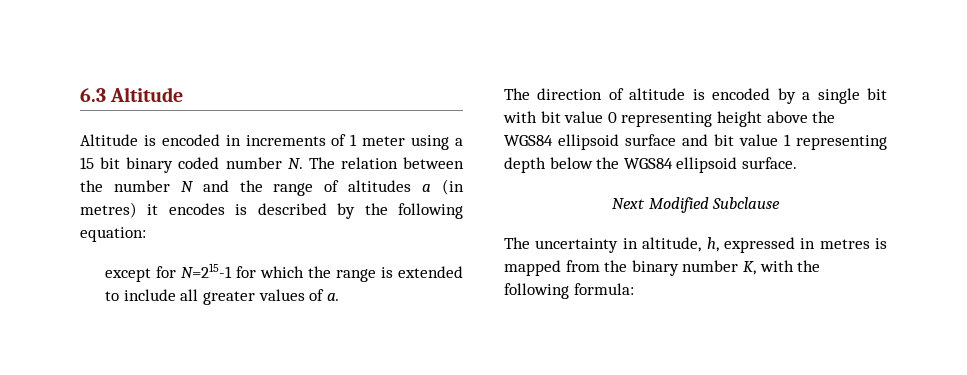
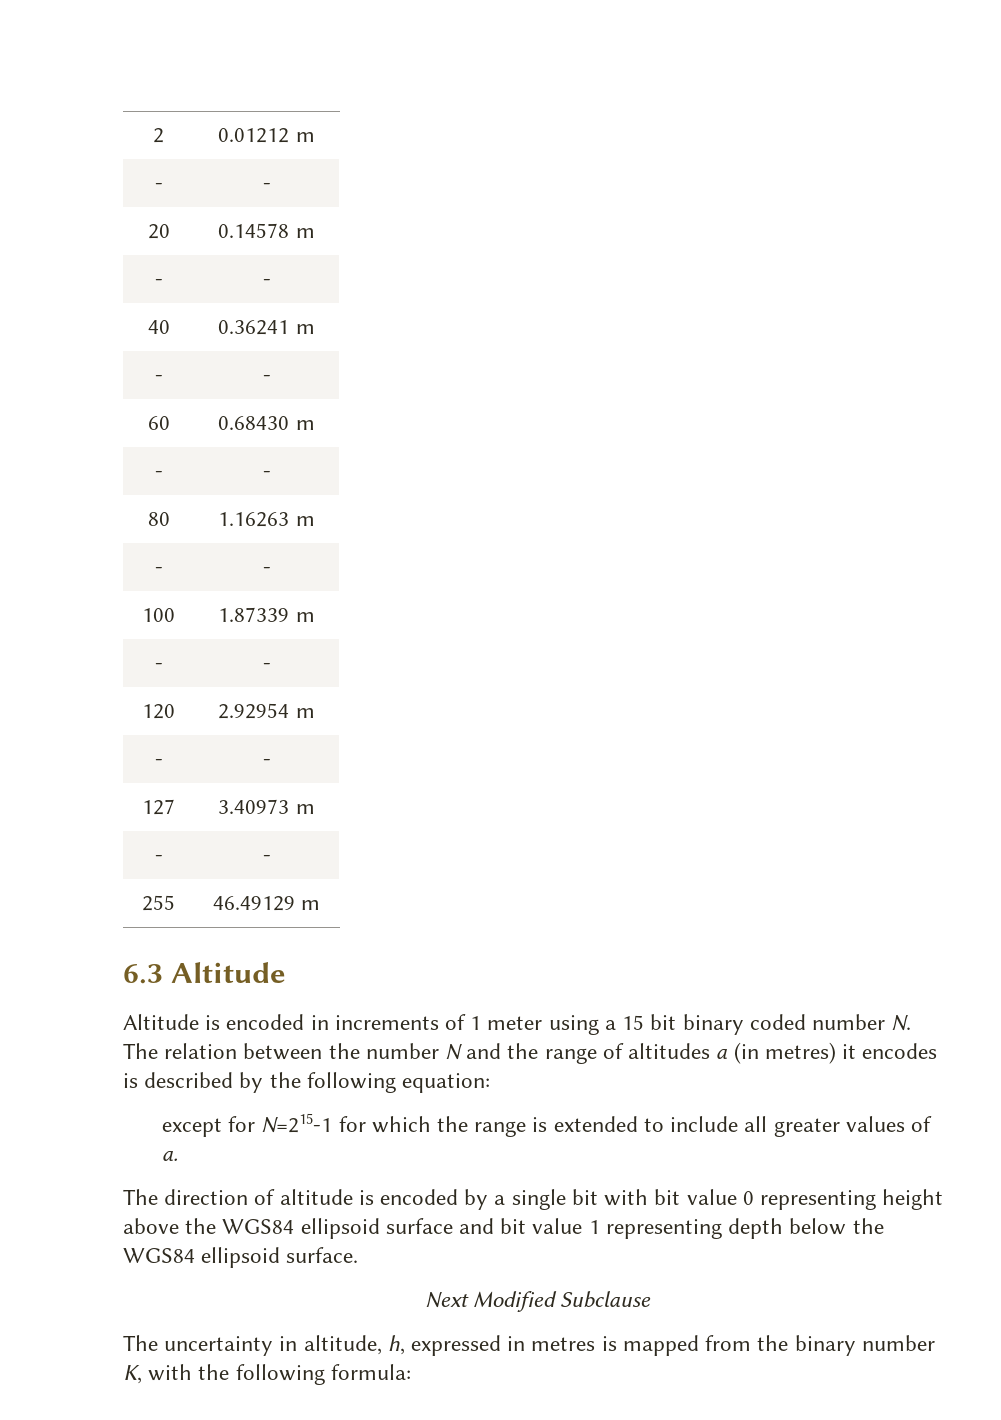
+ 2 | 0.01212 m
+ - | -
+ 20 | 0.14578 m
+ - | -
+ 40 | 0.36241 m
+ - | -
+ 60 | 0.68430 m
+ - | -
+ 80 | 1.16263 m
+ - | -
+ 100 | 1.87339 m
+ - | -
+ 120 | 2.92954 m
+ - | -
+ 127 | 3.40973 m
+ - | -
+ 255 | 46.49129 m

